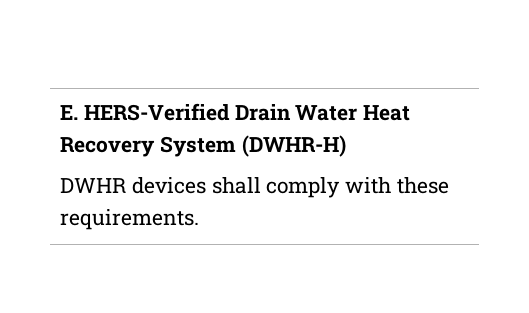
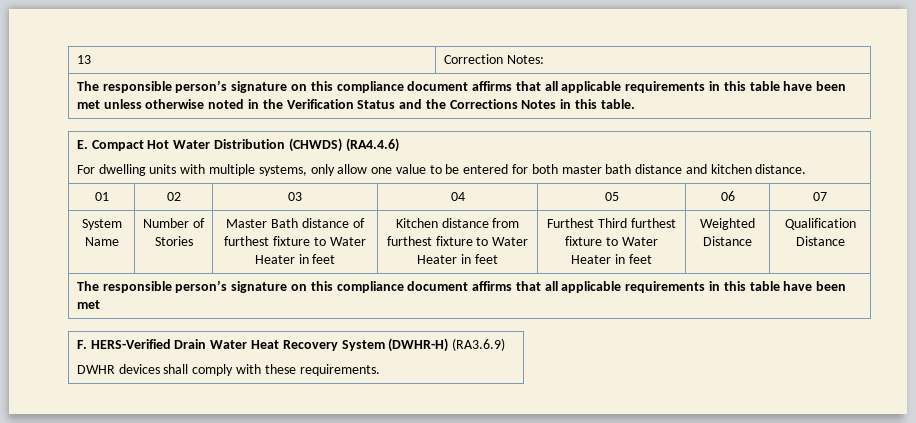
- E. HERS-Verified Drain Water Heat Recovery System (DWHR-H)
+ 13 | Correction Notes:
+ The responsible person’s signature on this compliance document affirms that all applicable requirements in this table have been met unless otherwise noted in the Verification Status and the Corrections Notes in this table.
+ E. Compact Hot Water Distribution (CHWDS) (RA4.4.6)
+ For dwelling units with multiple systems, only allow one value to be entered for both master bath distance and kitchen distance.
+ 01 | 02 | 03 | 04 | 05 | 06 | 07
+ System Name | Number of Stories | Master Bath distance of furthest fixture to Water Heater in feet | Kitchen distance from furthest fixture to Water Heater in feet | Furthest Third furthest fixture to Water Heater in feet | Weighted Distance | Qualification Distance
+ The responsible person’s signature on this compliance document affirms that all applicable requirements in this table have been met
+ F. HERS-Verified Drain Water Heat Recovery System (DWHR-H) (RA3.6.9)

